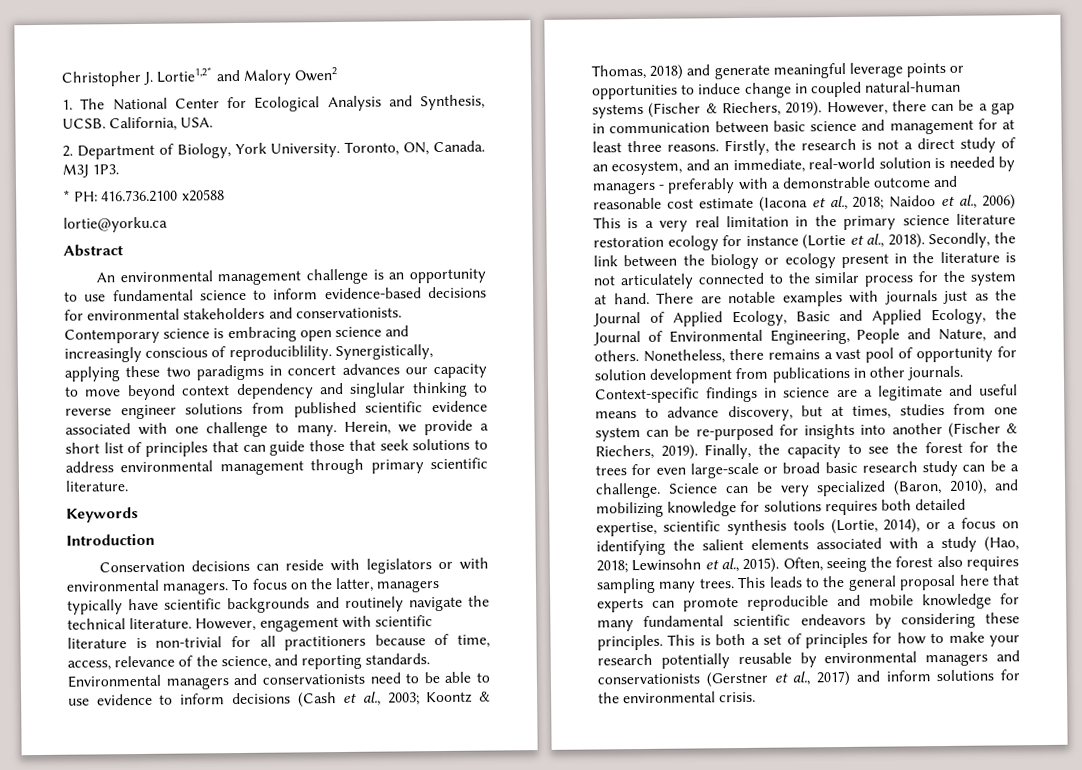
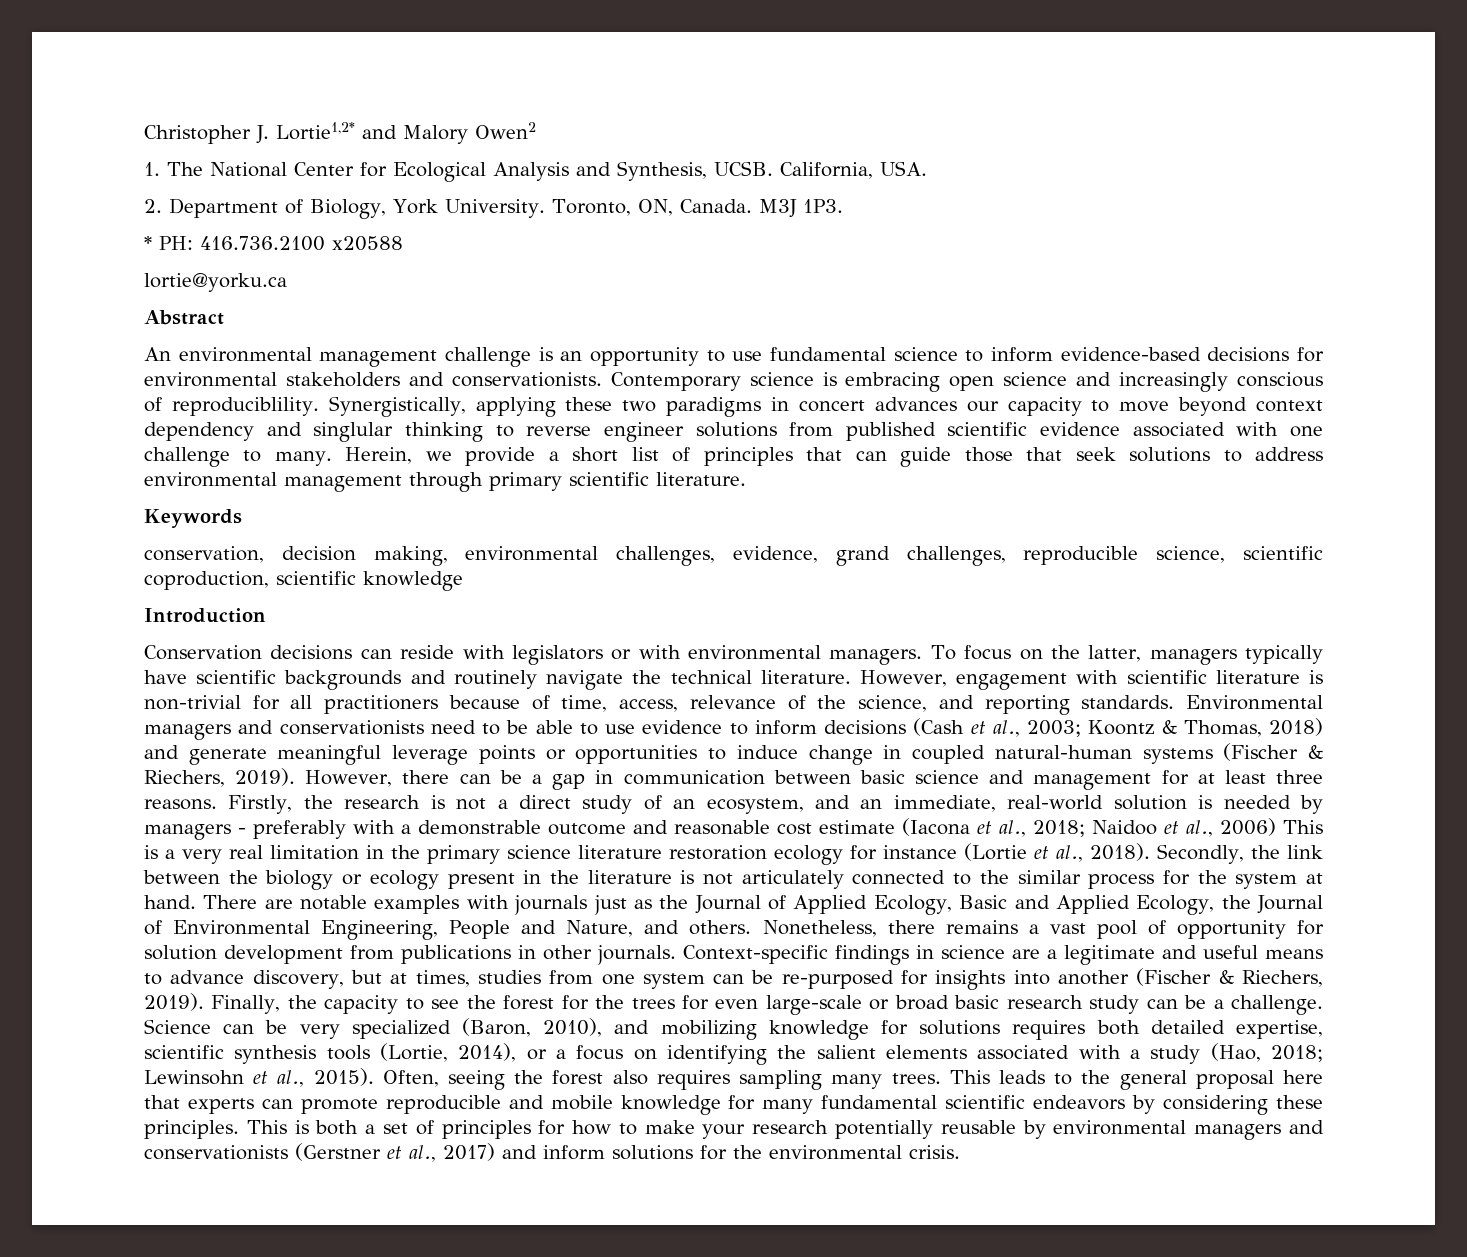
+ conservation, decision making, environmental challenges, evidence, grand challenges, reproducible science, scientific coproduction, scientific knowledge

